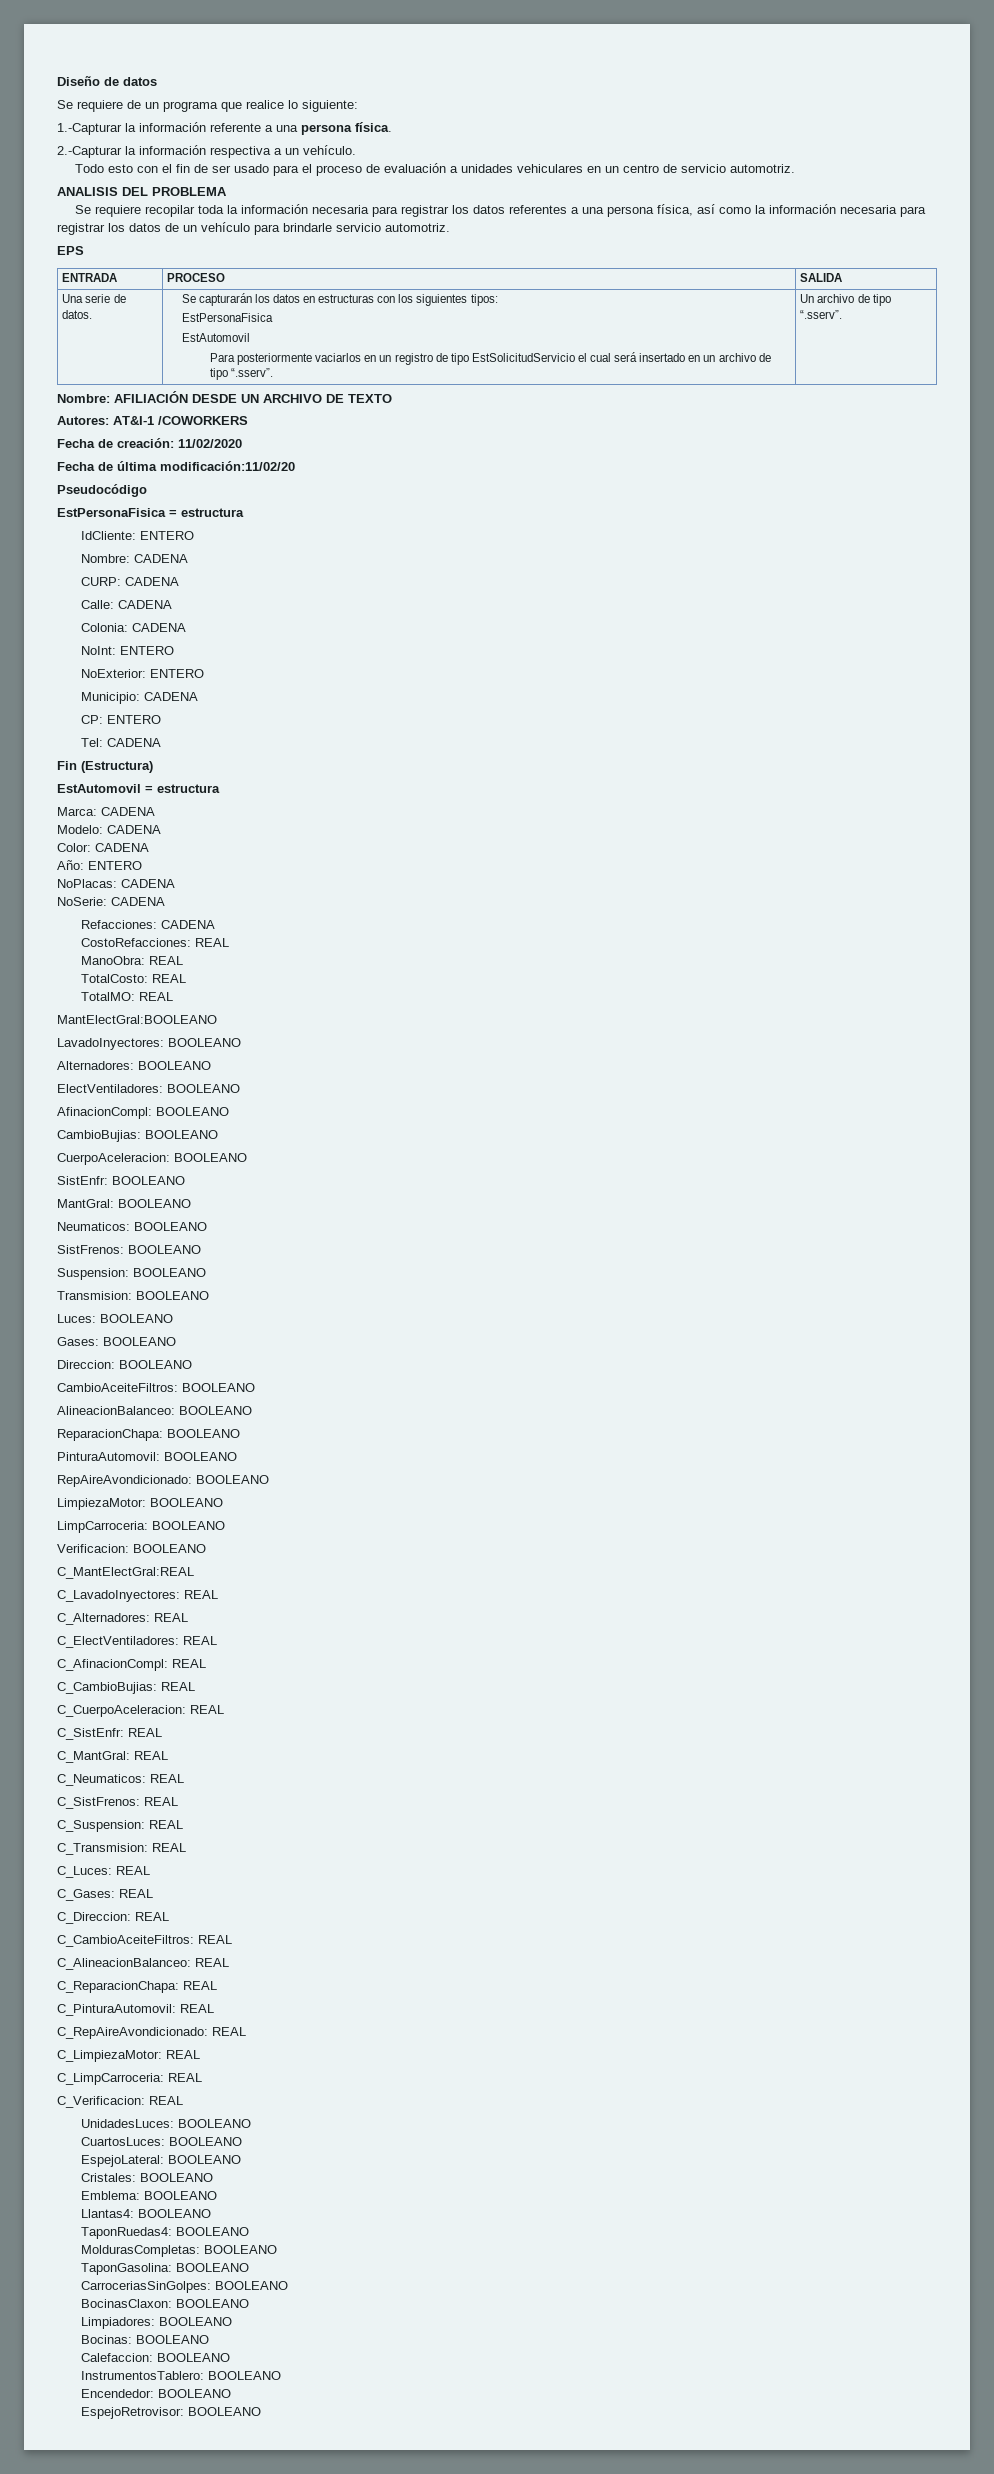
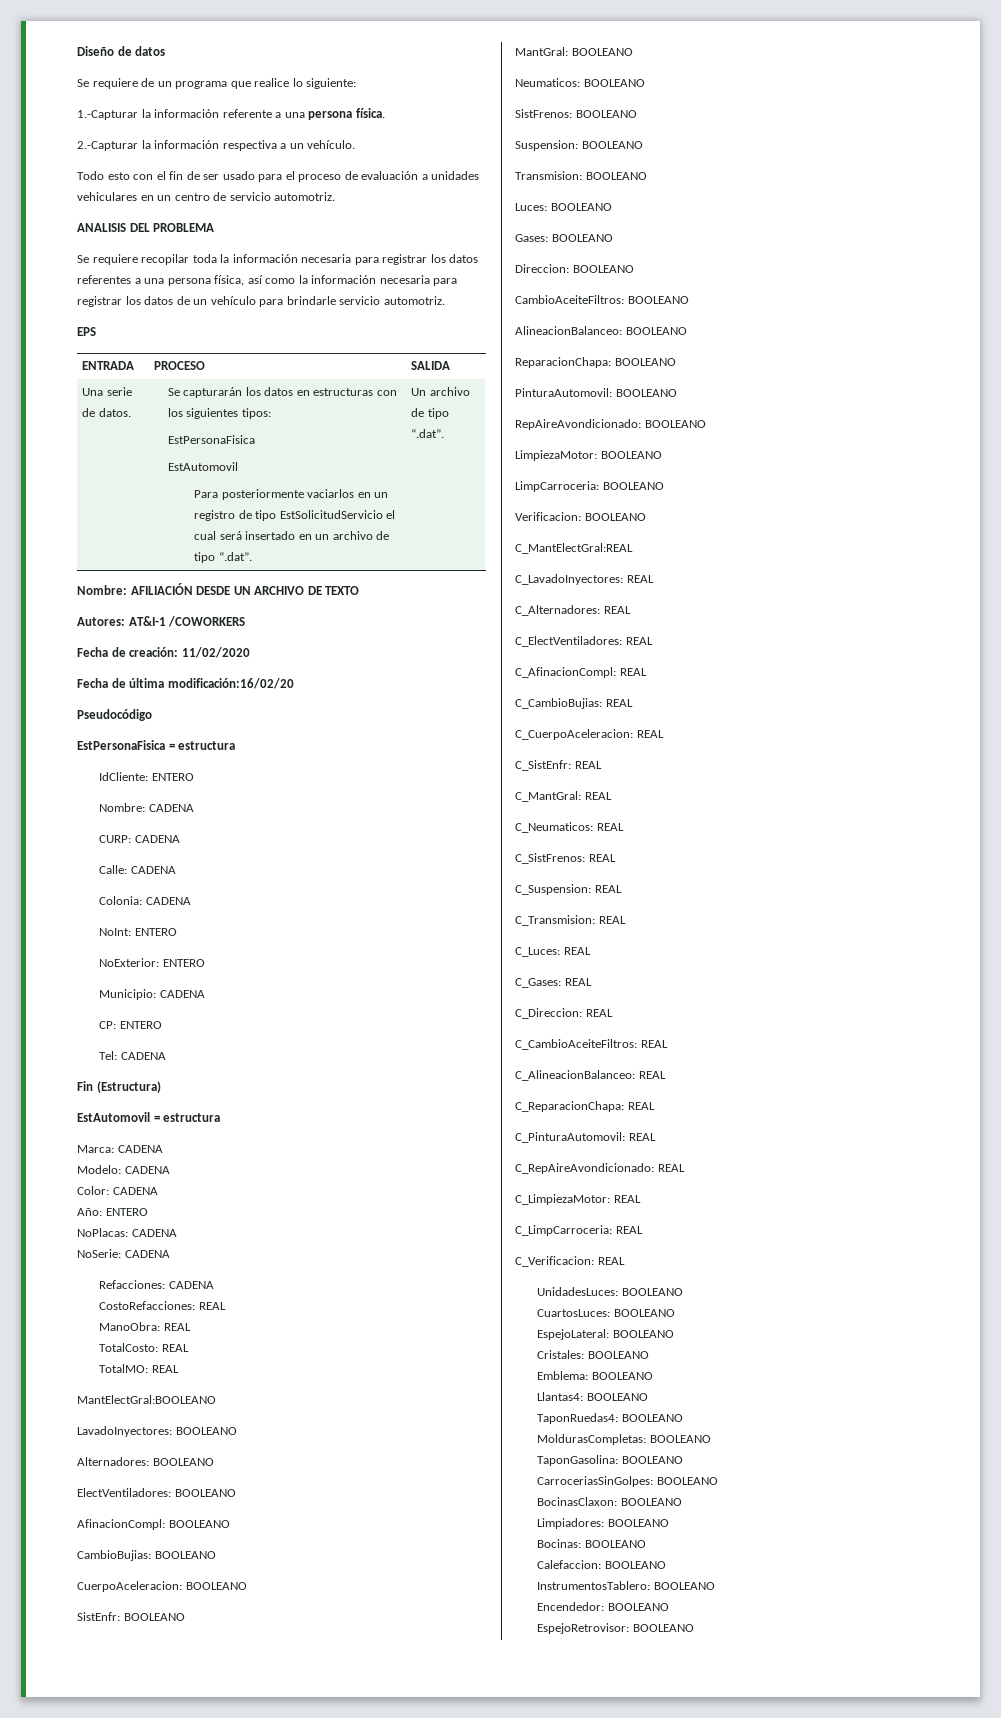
  Una serie de datos. | Se capturarán los datos en estructuras con los siguientes tipos:
  EstPersonaFisica
  EstAutomovil
- Para posteriormente vaciarlos en un registro de tipo EstSolicitudServicio el cual será insertado en un archivo de tipo “.sserv”. | Un archivo de tipo “.sserv”.
+ Para posteriormente vaciarlos en un registro de tipo EstSolicitudServicio el cual será insertado en un archivo de tipo “.dat”. | Un archivo de tipo “.dat”.
- Fecha de última modificación:11/02/20
+ Fecha de última modificación:16/02/20

